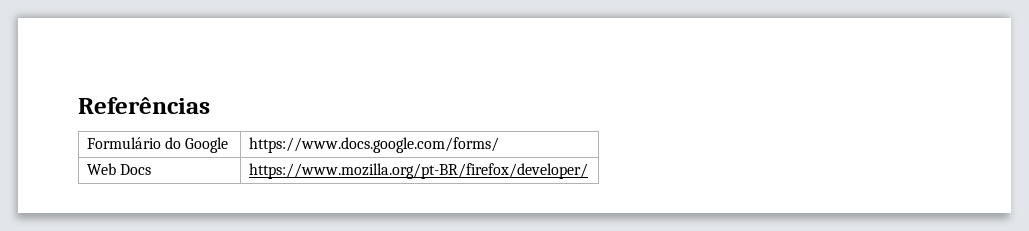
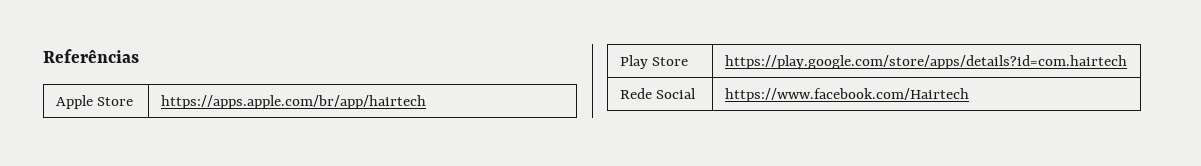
- Formulário do Google | https://www.docs.google.com/forms/
- Web Docs | https://www.mozilla.org/pt-BR/firefox/developer/
+ Apple Store | https://apps.apple.com/br/app/hairtech
+ Play Store | https://play.google.com/store/apps/details?id=com.hairtech
+ Rede Social | https://www.facebook.com/Hairtech

